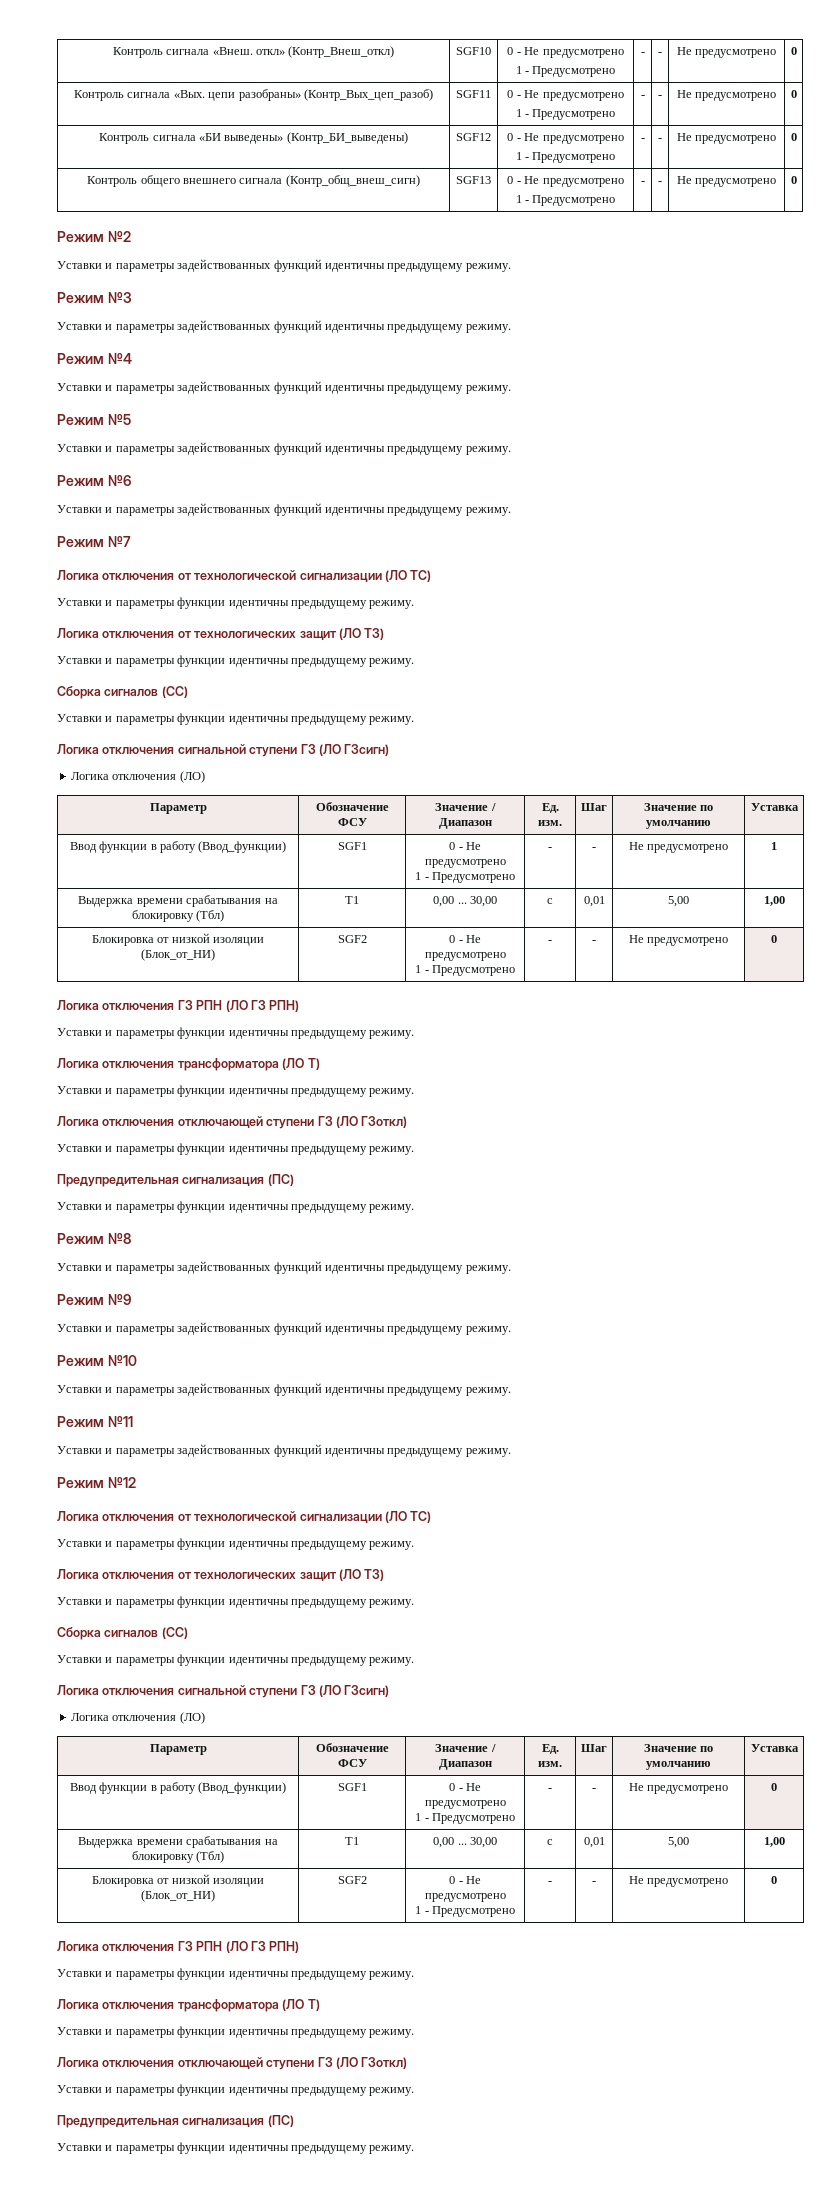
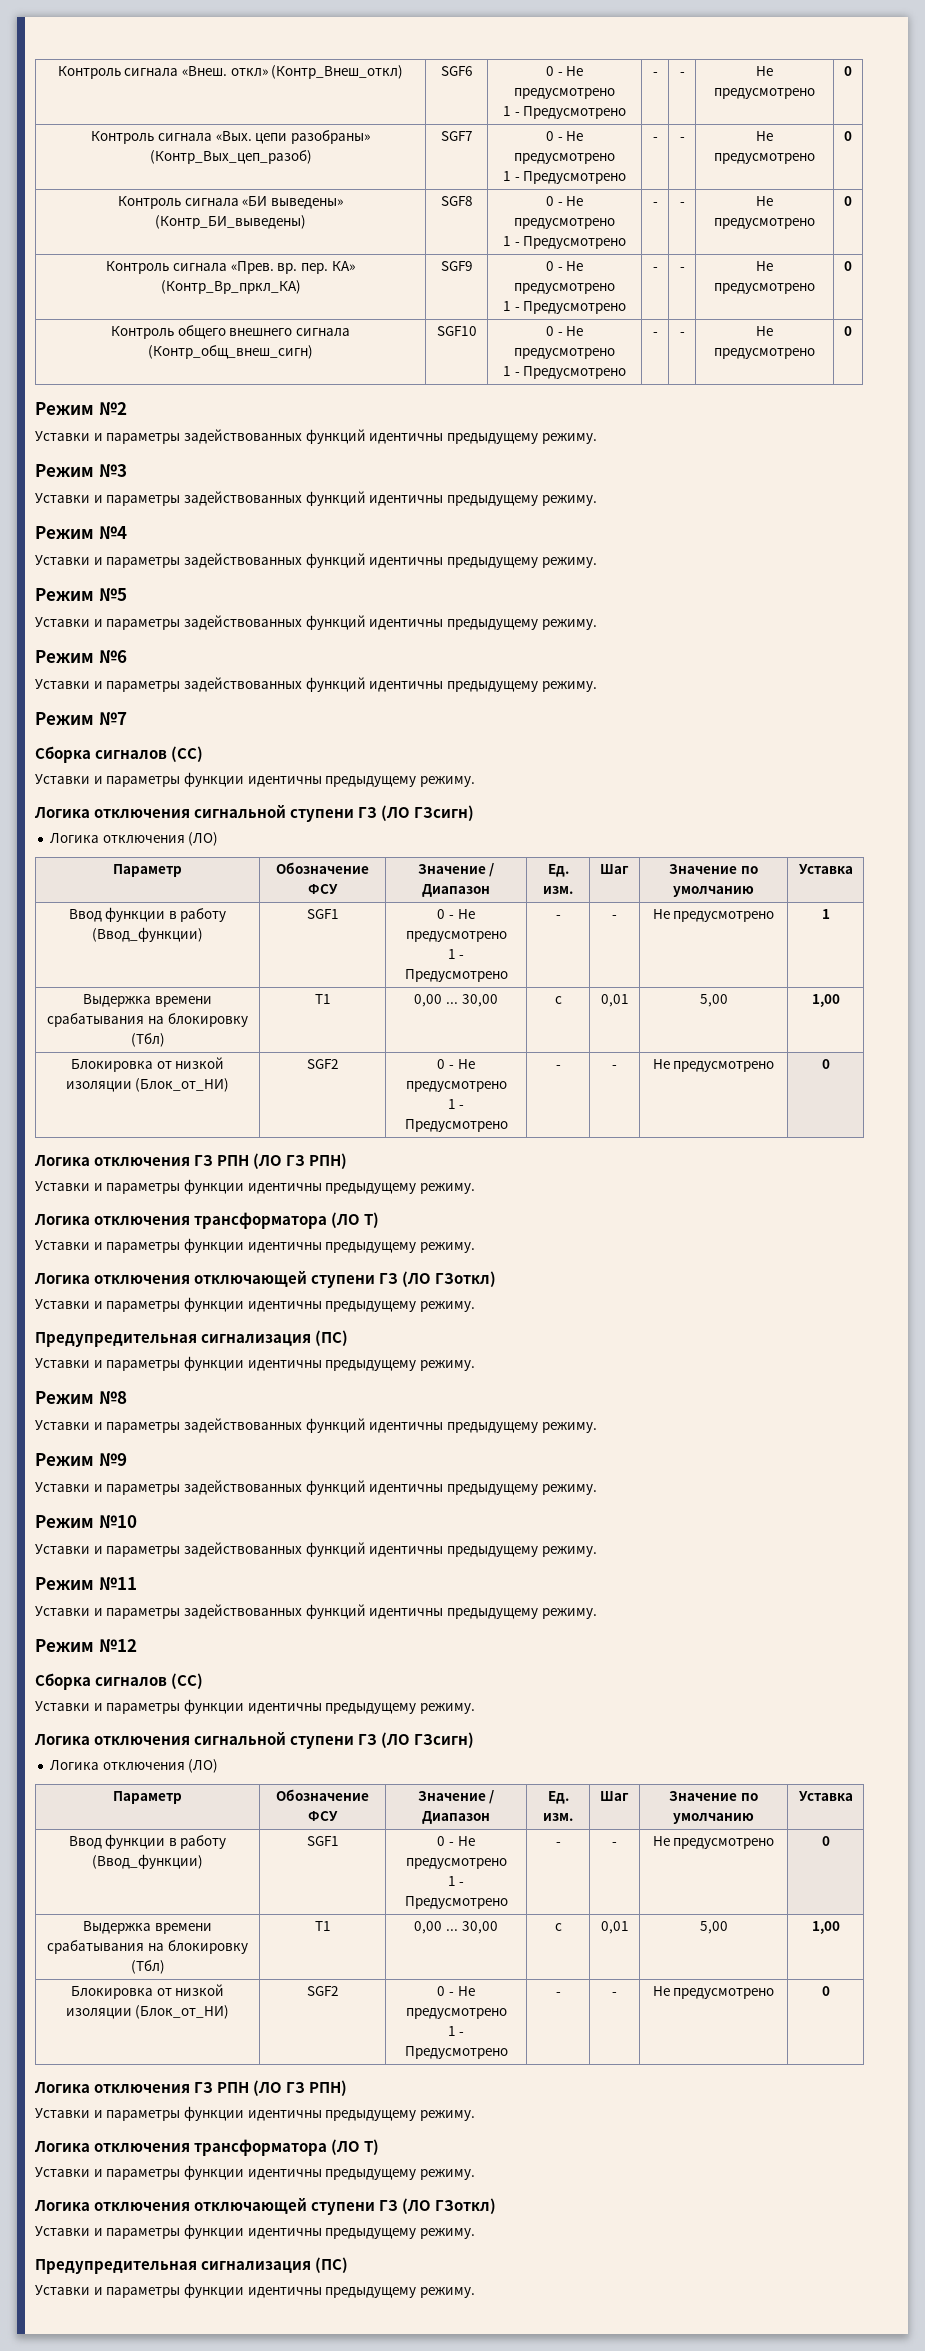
- Контроль сигнала «Внеш. откл» (Контр_Внеш_откл) | SGF10 | 0 - Не предусмотрено
+ Контроль сигнала «Внеш. откл» (Контр_Внеш_откл) | SGF6 | 0 - Не предусмотрено
- Контроль сигнала «Вых. цепи разобраны» (Контр_Вых_цеп_разоб) | SGF11 | 0 - Не предусмотрено
+ Контроль сигнала «Вых. цепи разобраны» (Контр_Вых_цеп_разоб) | SGF7 | 0 - Не предусмотрено
- Контроль сигнала «БИ выведены» (Контр_БИ_выведены) | SGF12 | 0 - Не предусмотрено
+ Контроль сигнала «БИ выведены» (Контр_БИ_выведены) | SGF8 | 0 - Не предусмотрено
+ 1 - Предусмотрено | - | - | Не предусмотрено | 0
+ Контроль сигнала «Прев. вр. пер. КА» (Контр_Вр_пркл_КА) | SGF9 | 0 - Не предусмотрено
- Контроль общего внешнего сигнала (Контр_общ_внеш_сигн) | SGF13 | 0 - Не предусмотрено
+ Контроль общего внешнего сигнала (Контр_общ_внеш_сигн) | SGF10 | 0 - Не предусмотрено
  Режим №7
- Логика отключения от технологической сигнализации (ЛО ТС)
- Уставки и параметры функции идентичны предыдущему режиму.
- Логика отключения от технологических защит (ЛО ТЗ)
- Уставки и параметры функции идентичны предыдущему режиму.
  Режим №12
- Логика отключения от технологической сигнализации (ЛО ТС)
- Уставки и параметры функции идентичны предыдущему режиму.
- Логика отключения от технологических защит (ЛО ТЗ)
- Уставки и параметры функции идентичны предыдущему режиму.

